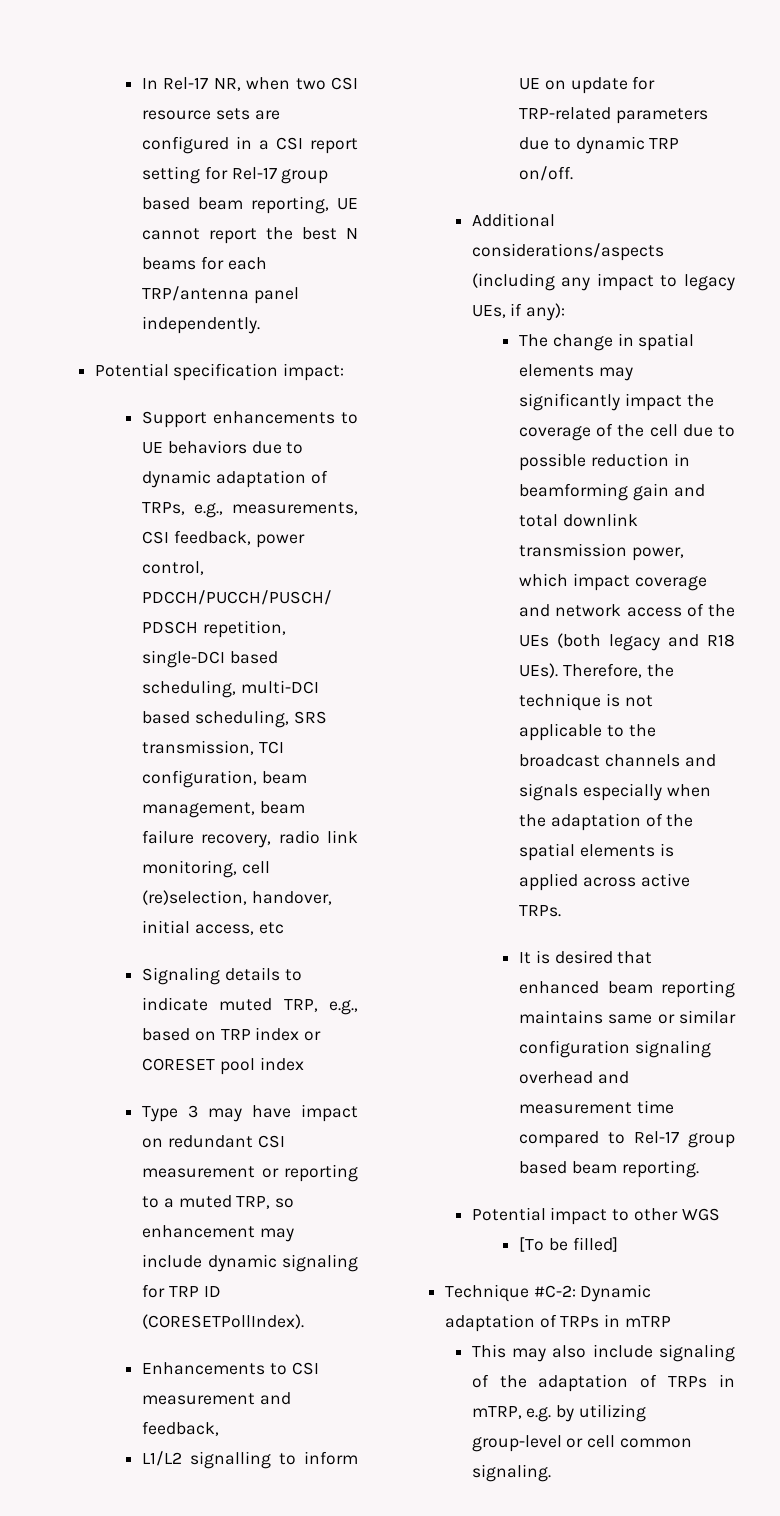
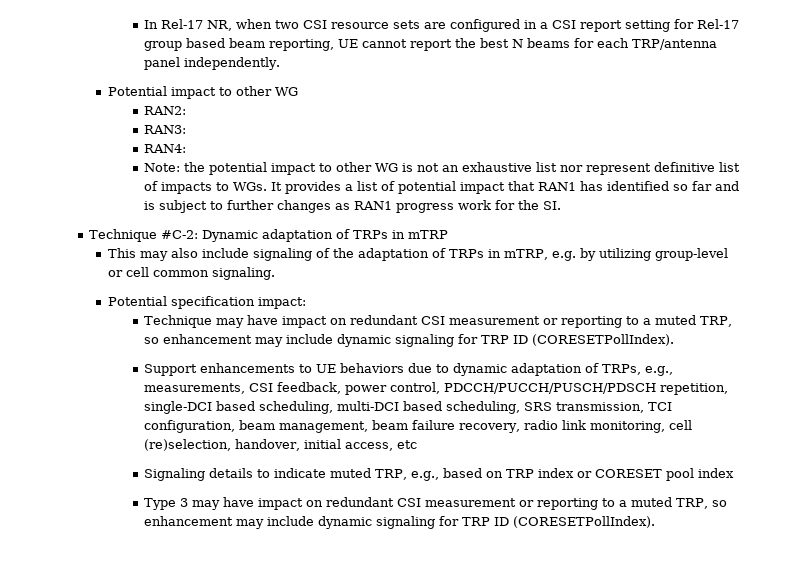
+ Potential impact to other WG
+ RAN2:
+ RAN3:
+ RAN4:
+ Note: the potential impact to other WG is not an exhaustive list nor represent definitive list of impacts to WGs. It provides a list of potential impact that RAN1 has identified so far and is subject to further changes as RAN1 progress work for the SI.
+ Technique #C-2: Dynamic adaptation of TRPs in mTRP
+ This may also include signaling of the adaptation of TRPs in mTRP, e.g. by utilizing group-level or cell common signaling.
  Potential specification impact:
+ Technique may have impact on redundant CSI measurement or reporting to a muted TRP, so enhancement may include dynamic signaling for TRP ID (CORESETPollIndex).
- Enhancements to CSI measurement and feedback,
- L1/L2 signalling to inform UE on update for TRP-related parameters due to dynamic TRP on/off.
- Additional considerations/aspects (including any impact to legacy UEs, if any):
- The change in spatial elements may significantly impact the coverage of the cell due to possible reduction in beamforming gain and total downlink transmission power, which impact coverage and network access of the UEs (both legacy and R18 UEs). Therefore, the technique is not applicable to the broadcast channels and signals especially when the adaptation of the spatial elements is applied across active TRPs.
- It is desired that enhanced beam reporting maintains same or similar configuration signaling overhead and measurement time compared to Rel-17 group based beam reporting.
- Potential impact to other WGS
- [To be filled]
- Technique #C-2: Dynamic adaptation of TRPs in mTRP
- This may also include signaling of the adaptation of TRPs in mTRP, e.g. by utilizing group-level or cell common signaling.

